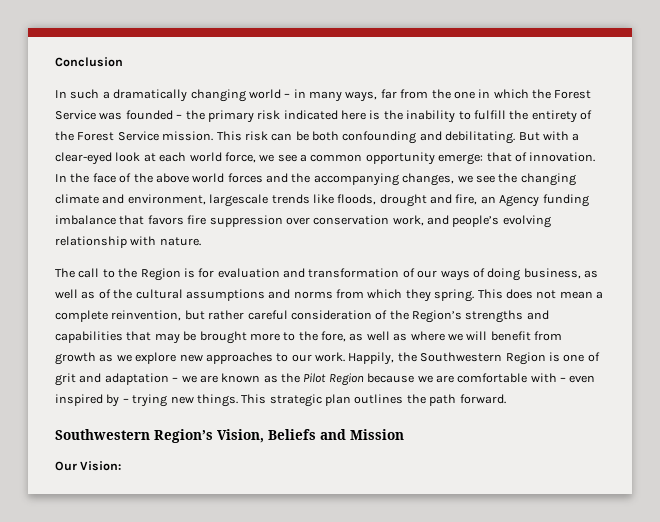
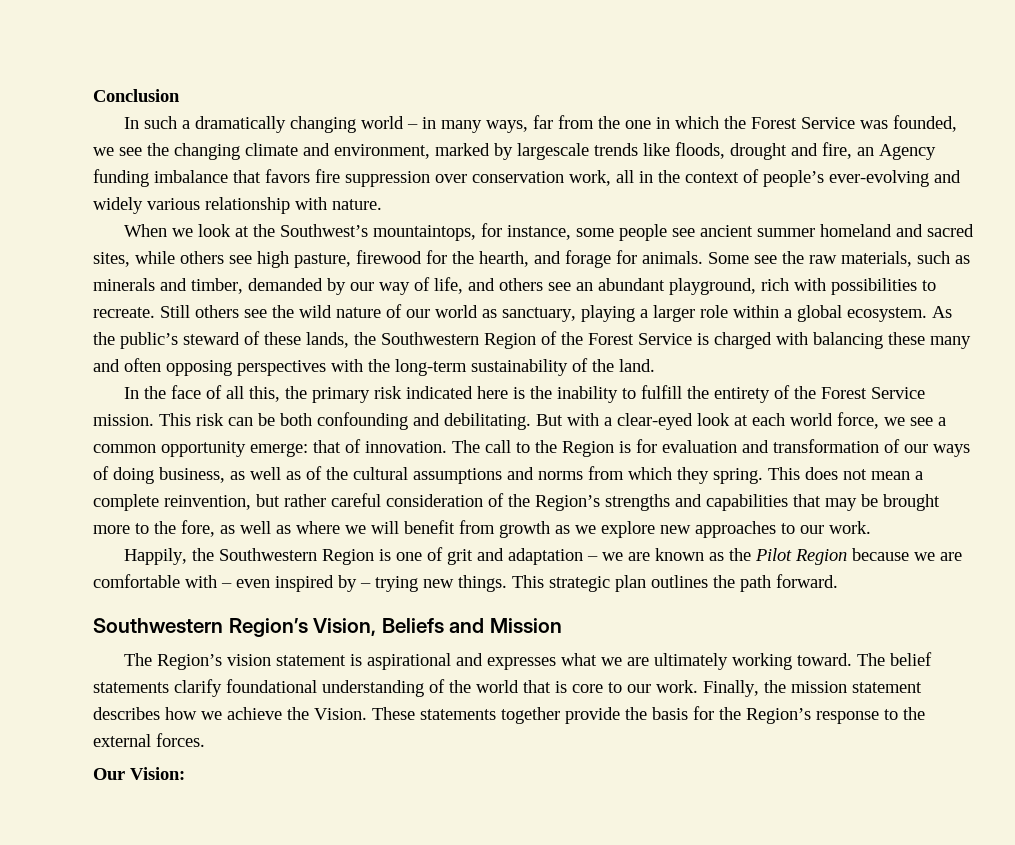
- In such a dramatically changing world – in many ways, far from the one in which the Forest Service was founded – the primary risk indicated here is the inability to fulfill the entirety of the Forest Service mission.
+ In such a dramatically changing world – in many ways, far from the one in which the Forest Service was founded, we see the changing climate and environment, marked by largescale trends like floods, drought and fire, an Agency funding imbalance that favors fire suppression over conservation work, all in the context of people’s ever-evolving and widely various relationship with nature.
+ When we look at the Southwest’s mountaintops, for instance, some people see ancient summer homeland and sacred sites, while others see high pasture, firewood for the hearth, and forage for animals. Some see the raw materials, such as minerals and timber, demanded by our way of life, and others see an abundant playground, rich with possibilities to recreate. Still others see the wild nature of our world as sanctuary, playing a larger role within a global ecosystem. As the public’s steward of these lands, the Southwestern Region of the Forest Service is charged with balancing these many and often opposing perspectives with the long-term sustainability of the land.
+ In the face of all this, the primary risk indicated here is the inability to fulfill the entirety of the Forest Service mission.
- But with a clear-eyed look at each world force, we see a common opportunity emerge: that of innovation. In the face of the above world forces and the accompanying changes, we see the changing climate and environment, largescale trends like floods, drought and fire, an Agency funding imbalance that favors fire suppression over conservation work, and people’s evolving relationship with nature.
- The call to the Region is for evaluation and transformation of our ways of doing business, as well as of the cultural assumptions and norms from which they spring.
+ But with a clear-eyed look at each world force, we see a common opportunity emerge: that of innovation. The call to the Region is for evaluation and transformation of our ways of doing business, as well as of the cultural assumptions and norms from which they spring.
- This does not mean a complete reinvention, but rather careful consideration of the Region’s strengths and capabilities that may be brought more to the fore, as well as where we will benefit from growth as we explore new approaches to our work. Happily, the Southwestern Region is one of grit and adaptation – we are known as the Pilot Region because we are comfortable with – even inspired by – trying new things.
+ This does not mean a complete reinvention, but rather careful consideration of the Region’s strengths and capabilities that may be brought more to the fore, as well as where we will benefit from growth as we explore new approaches to our work.
+ Happily, the Southwestern Region is one of grit and adaptation – we are known as the Pilot Region because we are comfortable with – even inspired by – trying new things.
+ The Region’s vision statement is aspirational and expresses what we are ultimately working toward. The belief statements clarify foundational understanding of the world that is core to our work. Finally, the mission statement describes how we achieve the Vision. These statements together provide the basis for the Region’s response to the external forces.

